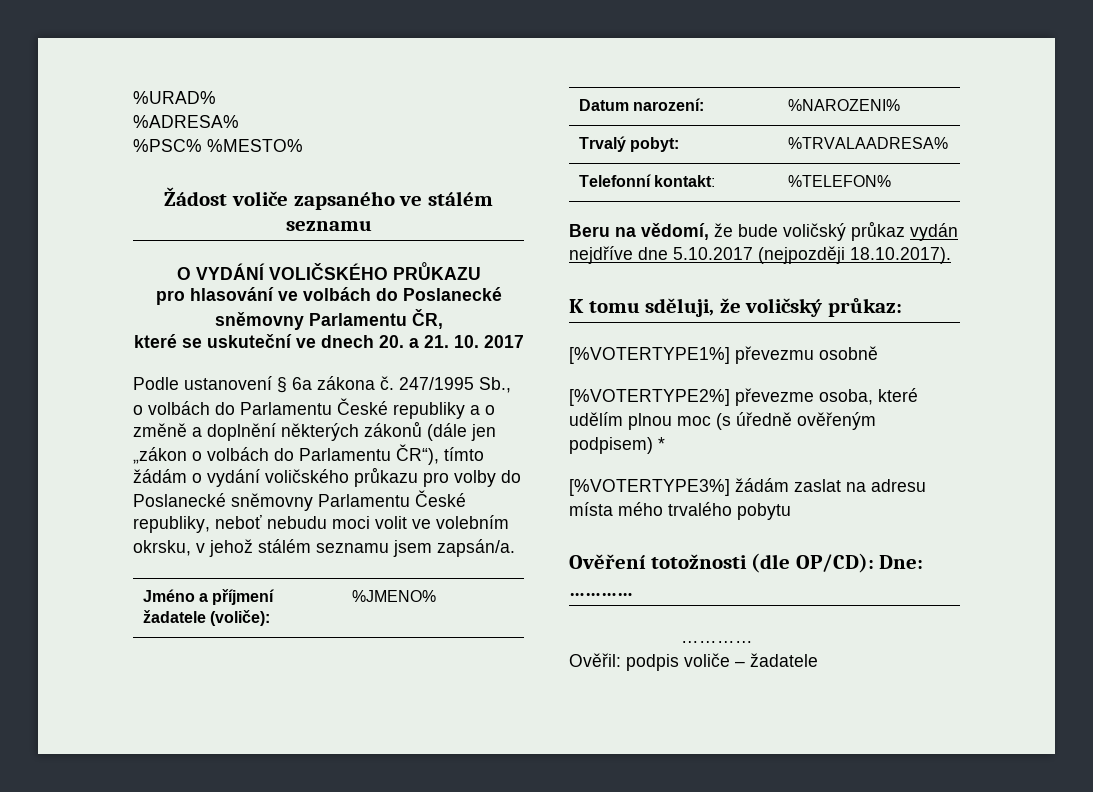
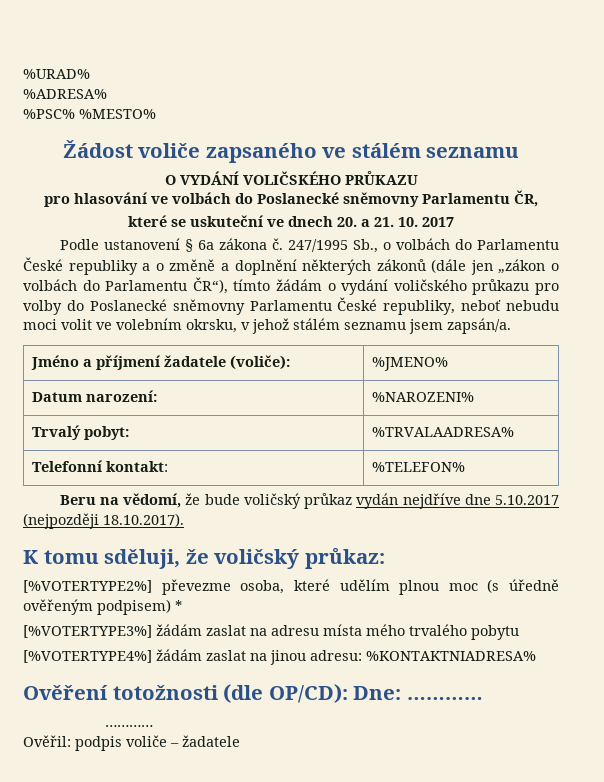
- [%VOTERTYPE1%] převezmu osobně
+ [%VOTERTYPE4%] žádám zaslat na jinou adresu: %KONTAKTNIADRESA%

